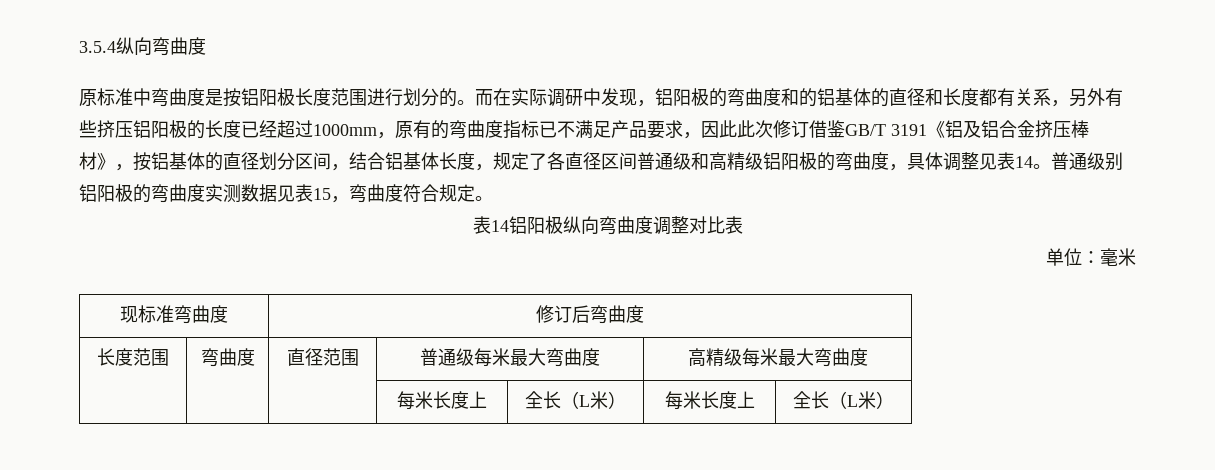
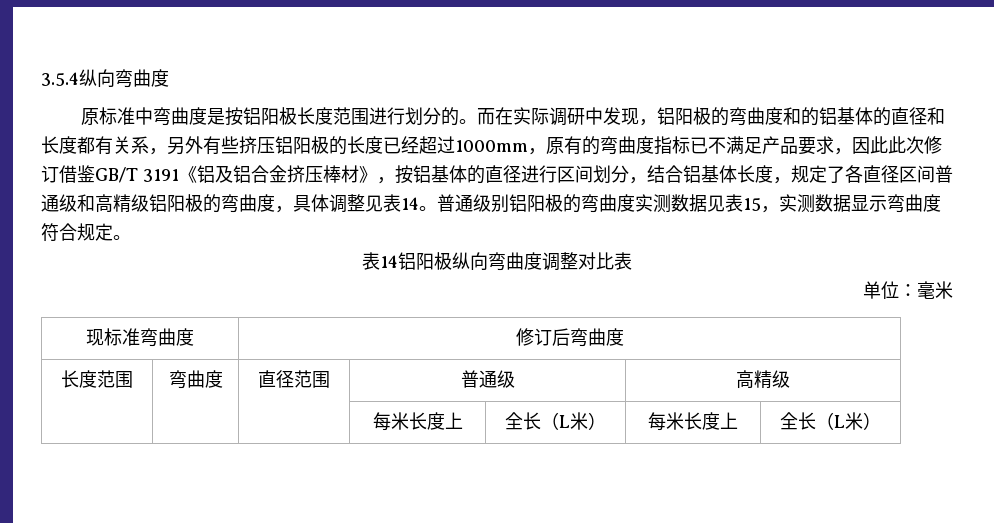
- 而在实际调研中发现，铝阳极的弯曲度和的铝基体的直径和长度都有关系，另外有些挤压铝阳极的长度已经超过1000mm，原有的弯曲度指标已不满足产品要求，因此此次修订借鉴GB/T 3191《铝及铝合金挤压棒材》，按铝基体的直径划分区间，结合铝基体长度，规定了各直径区间普通级和高精级铝阳极的弯曲度，具体调整见表14。
+ 而在实际调研中发现，铝阳极的弯曲度和的铝基体的直径和长度都有关系，另外有些挤压铝阳极的长度已经超过1000mm，原有的弯曲度指标已不满足产品要求，因此此次修订借鉴GB/T 3191《铝及铝合金挤压棒材》，按铝基体的直径进行区间划分，结合铝基体长度，规定了各直径区间普通级和高精级铝阳极的弯曲度，具体调整见表14。
- 普通级别铝阳极的弯曲度实测数据见表15，弯曲度符合规定。
+ 普通级别铝阳极的弯曲度实测数据见表15，实测数据显示弯曲度符合规定。
- 长度范围 | 弯曲度 | 直径范围 | 普通级每米最大弯曲度 | 高精级每米最大弯曲度
+ 长度范围 | 弯曲度 | 直径范围 | 普通级 | 高精级

